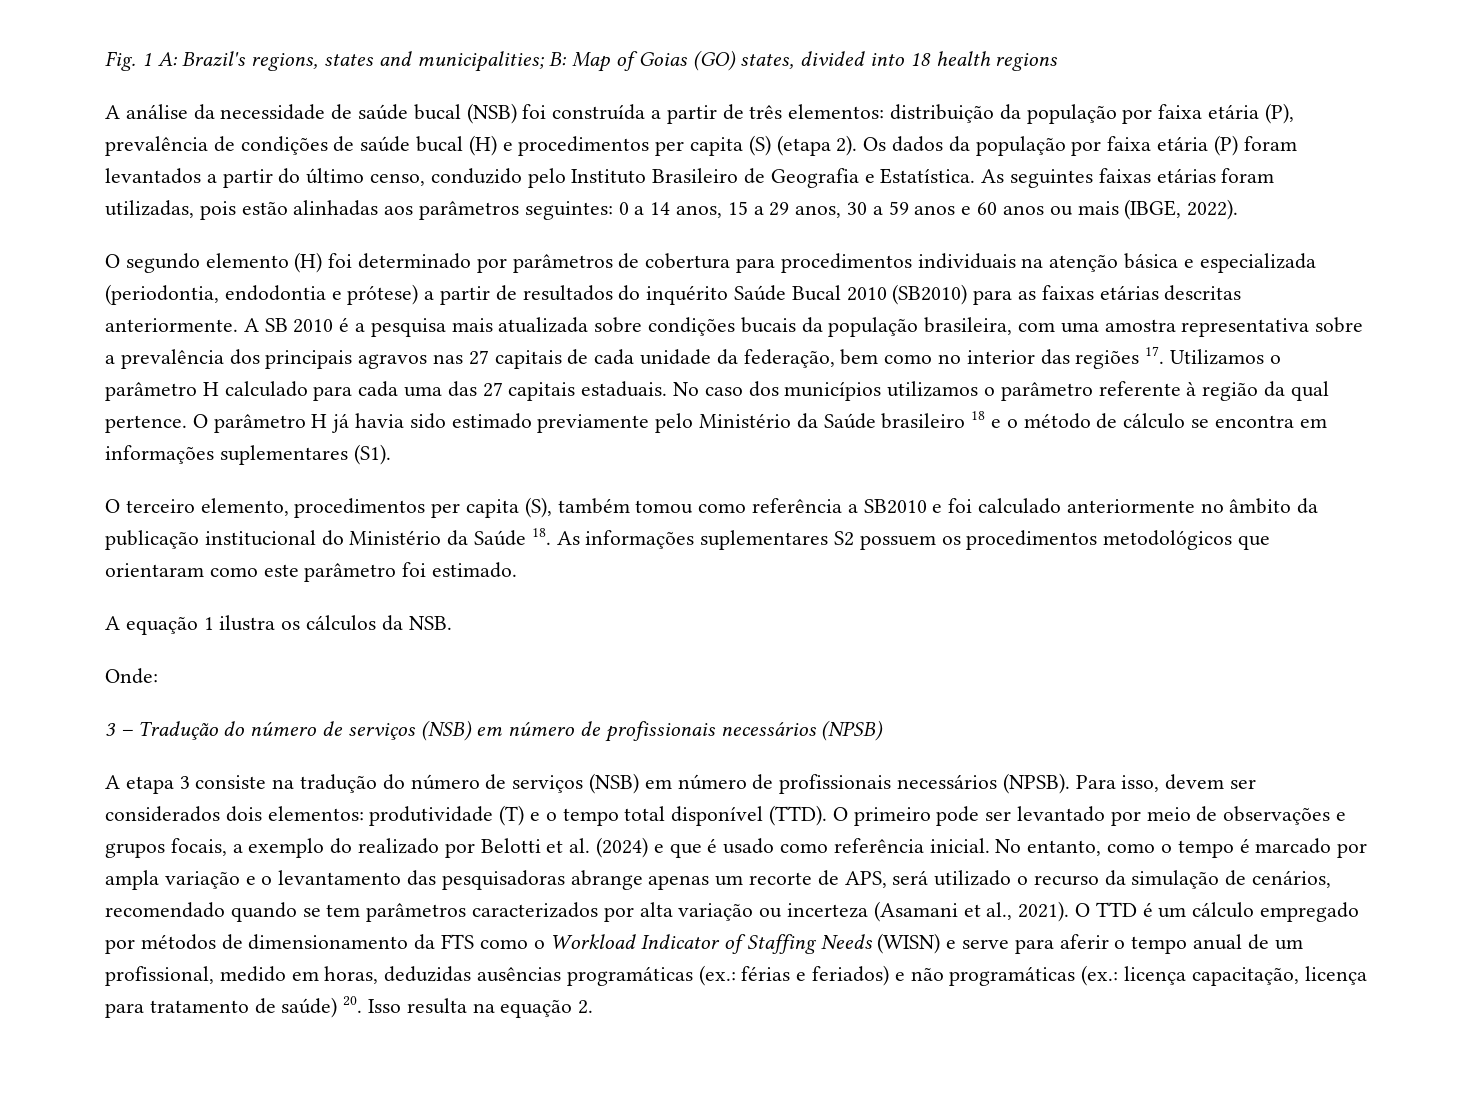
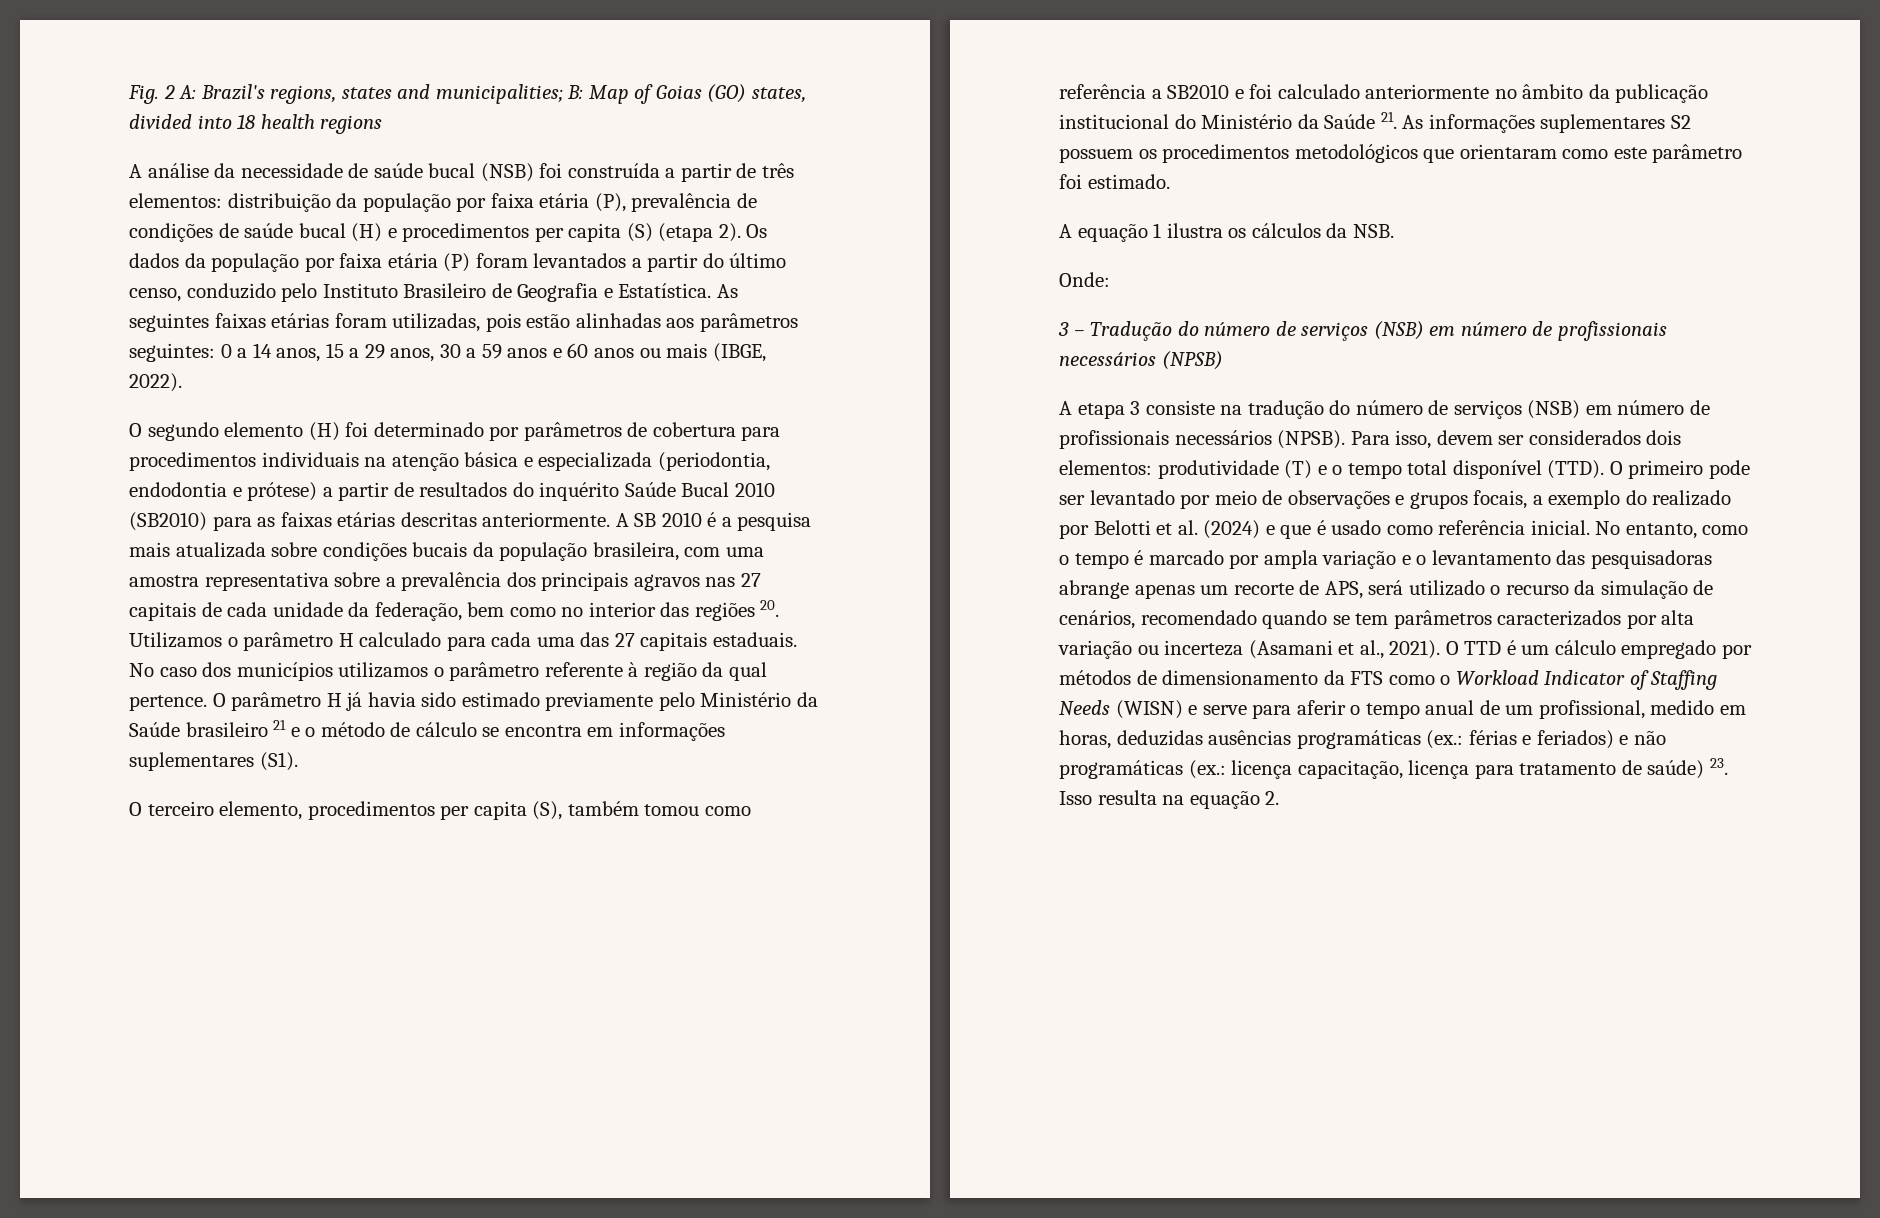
- Fig. 1 A: Brazil's regions, states and municipalities; B: Map of Goias (GO) states, divided into 18 health regions
+ Fig. 2 A: Brazil's regions, states and municipalities; B: Map of Goias (GO) states, divided into 18 health regions
- A SB 2010 é a pesquisa mais atualizada sobre condições bucais da população brasileira, com uma amostra representativa sobre a prevalência dos principais agravos nas 27 capitais de cada unidade da federação, bem como no interior das regiões 17. Utilizamos o parâmetro H calculado para cada uma das 27 capitais estaduais.
+ A SB 2010 é a pesquisa mais atualizada sobre condições bucais da população brasileira, com uma amostra representativa sobre a prevalência dos principais agravos nas 27 capitais de cada unidade da federação, bem como no interior das regiões 20. Utilizamos o parâmetro H calculado para cada uma das 27 capitais estaduais.
- O parâmetro H já havia sido estimado previamente pelo Ministério da Saúde brasileiro 18 e o método de cálculo se encontra em informações suplementares (S1).
+ O parâmetro H já havia sido estimado previamente pelo Ministério da Saúde brasileiro 21 e o método de cálculo se encontra em informações suplementares (S1).
- O terceiro elemento, procedimentos per capita (S), também tomou como referência a SB2010 e foi calculado anteriormente no âmbito da publicação institucional do Ministério da Saúde 18. As informações suplementares S2 possuem os procedimentos metodológicos que orientaram como este parâmetro foi estimado.
+ O terceiro elemento, procedimentos per capita (S), também tomou como referência a SB2010 e foi calculado anteriormente no âmbito da publicação institucional do Ministério da Saúde 21. As informações suplementares S2 possuem os procedimentos metodológicos que orientaram como este parâmetro foi estimado.
- O TTD é um cálculo empregado por métodos de dimensionamento da FTS como o Workload Indicator of Staffing Needs (WISN) e serve para aferir o tempo anual de um profissional, medido em horas, deduzidas ausências programáticas (ex.: férias e feriados) e não programáticas (ex.: licença capacitação, licença para tratamento de saúde) 20. Isso resulta na equação 2.
+ O TTD é um cálculo empregado por métodos de dimensionamento da FTS como o Workload Indicator of Staffing Needs (WISN) e serve para aferir o tempo anual de um profissional, medido em horas, deduzidas ausências programáticas (ex.: férias e feriados) e não programáticas (ex.: licença capacitação, licença para tratamento de saúde) 23. Isso resulta na equação 2.

